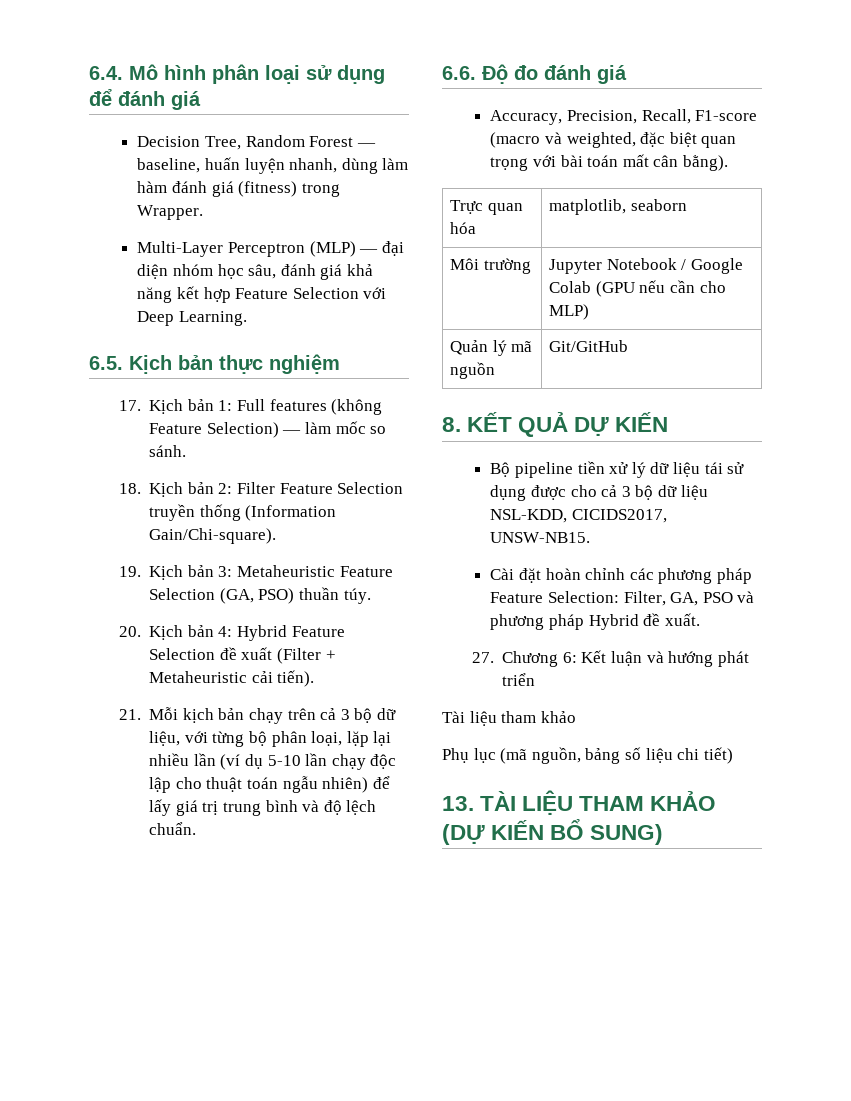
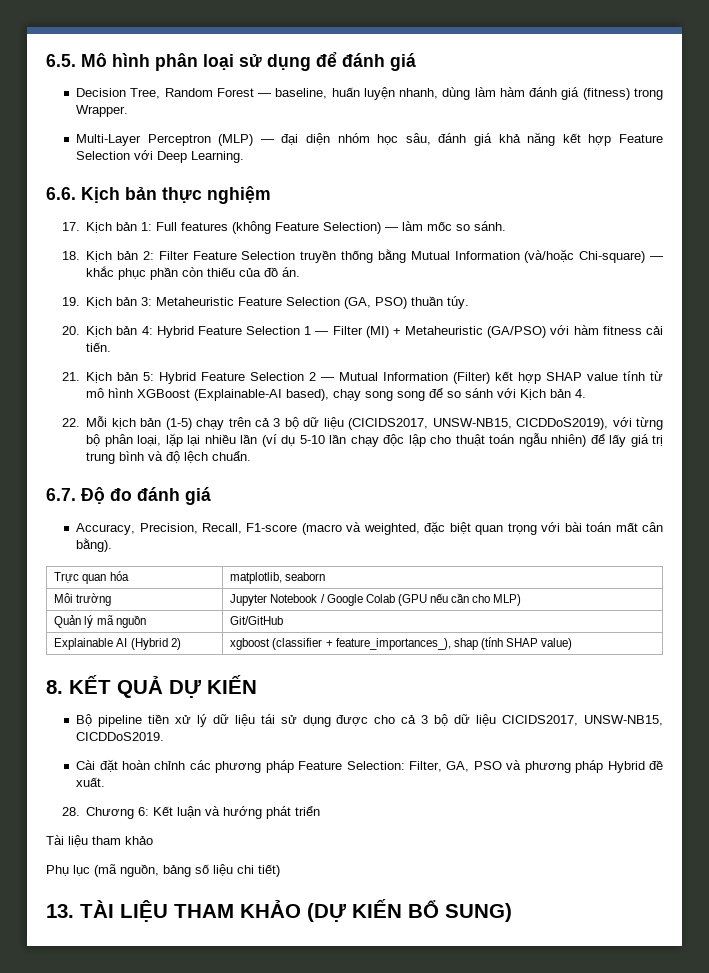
- 6.4. Mô hình phân loại sử dụng để đánh giá
+ 6.5. Mô hình phân loại sử dụng để đánh giá
- 6.5. Kịch bản thực nghiệm
+ 6.6. Kịch bản thực nghiệm
- 18. Kịch bản 2: Filter Feature Selection truyền thống (Information Gain/Chi-square).
+ 18. Kịch bản 2: Filter Feature Selection truyền thống bằng Mutual Information (và/hoặc Chi-square) — khắc phục phần còn thiếu của đồ án.
- 20. Kịch bản 4: Hybrid Feature Selection đề xuất (Filter + Metaheuristic cải tiến).
- 21. Mỗi kịch bản chạy trên cả 3 bộ dữ liệu, với từng bộ phân loại, lặp lại nhiều lần (ví dụ 5-10 lần chạy độc lập cho thuật toán ngẫu nhiên) để lấy giá trị trung bình và độ lệch chuẩn.
+ 20. Kịch bản 4: Hybrid Feature Selection 1 — Filter (MI) + Metaheuristic (GA/PSO) với hàm fitness cải tiến.
+ 21. Kịch bản 5: Hybrid Feature Selection 2 — Mutual Information (Filter) kết hợp SHAP value tính từ mô hình XGBoost (Explainable-AI based), chạy song song để so sánh với Kịch bản 4.
+ 22. Mỗi kịch bản (1-5) chạy trên cả 3 bộ dữ liệu (CICIDS2017, UNSW-NB15, CICDDoS2019), với từng bộ phân loại, lặp lại nhiều lần (ví dụ 5-10 lần chạy độc lập cho thuật toán ngẫu nhiên) để lấy giá trị trung bình và độ lệch chuẩn.
- 6.6. Độ đo đánh giá
+ 6.7. Độ đo đánh giá
+ Explainable AI (Hybrid 2) | xgboost (classifier + feature_importances_), shap (tính SHAP value)
- Bộ pipeline tiền xử lý dữ liệu tái sử dụng được cho cả 3 bộ dữ liệu NSL-KDD, CICIDS2017, UNSW-NB15.
+ Bộ pipeline tiền xử lý dữ liệu tái sử dụng được cho cả 3 bộ dữ liệu CICIDS2017, UNSW-NB15, CICDDoS2019.
- 27. Chương 6: Kết luận và hướng phát triển
+ 28. Chương 6: Kết luận và hướng phát triển

